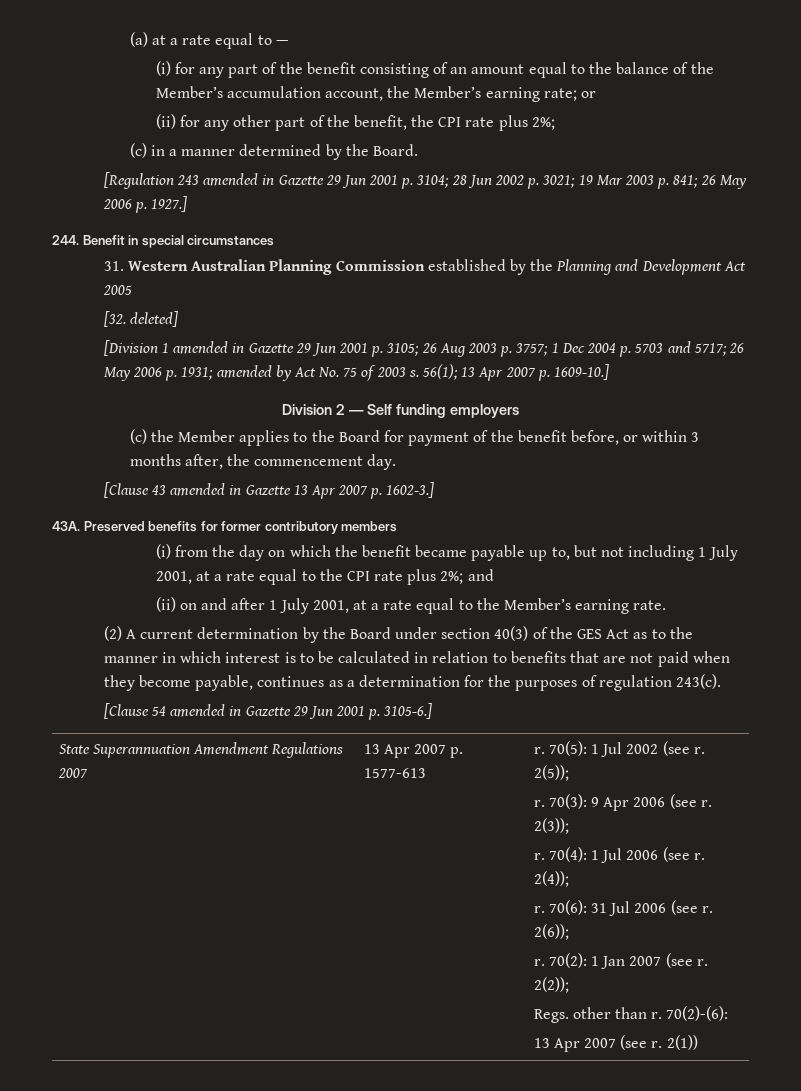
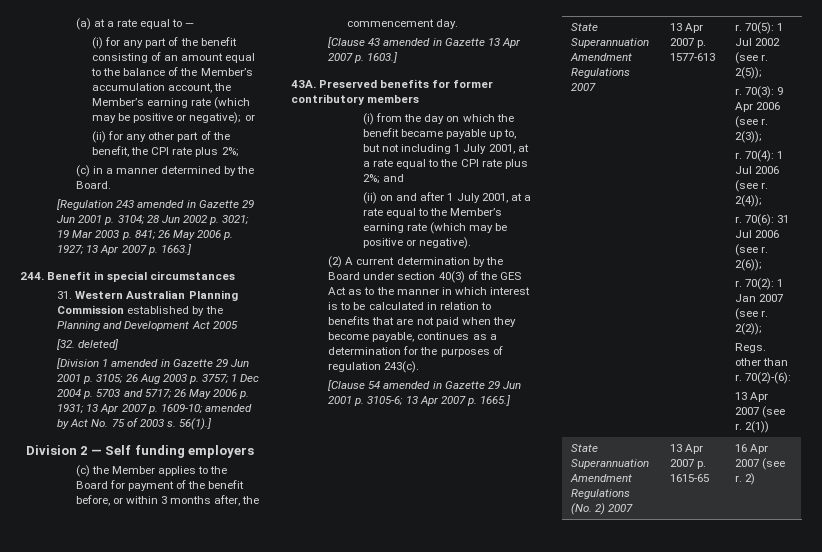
- (i) for any part of the benefit consisting of an amount equal to the balance of the Member’s accumulation account, the Member’s earning rate; or
+ (i) for any part of the benefit consisting of an amount equal to the balance of the Member’s accumulation account, the Member’s earning rate (which may be positive or negative); or
- [Regulation 243 amended in Gazette 29 Jun 2001 p. 3104; 28 Jun 2002 p. 3021; 19 Mar 2003 p. 841; 26 May 2006 p. 1927.]
+ [Regulation 243 amended in Gazette 29 Jun 2001 p. 3104; 28 Jun 2002 p. 3021; 19 Mar 2003 p. 841; 26 May 2006 p. 1927; 13 Apr 2007 p. 1663.]
- [Division 1 amended in Gazette 29 Jun 2001 p. 3105; 26 Aug 2003 p. 3757; 1 Dec 2004 p. 5703 and 5717; 26 May 2006 p. 1931; amended by Act No. 75 of 2003 s.
+ [Division 1 amended in Gazette 29 Jun 2001 p. 3105; 26 Aug 2003 p. 3757; 1 Dec 2004 p. 5703 and 5717; 26 May 2006 p. 1931; 13 Apr 2007 p. 1609-10; amended by Act No. 75 of 2003 s.
- 56(1); 13 Apr 2007 p. 1609-10.]
+ 56(1).]
- [Clause 43 amended in Gazette 13 Apr 2007 p. 1602-3.]
+ [Clause 43 amended in Gazette 13 Apr 2007 p. 1603.]
- (ii) on and after 1 July 2001, at a rate equal to the Member’s earning rate.
+ (ii) on and after 1 July 2001, at a rate equal to the Member’s earning rate (which may be positive or negative).
- [Clause 54 amended in Gazette 29 Jun 2001 p. 3105-6.]
+ [Clause 54 amended in Gazette 29 Jun 2001 p. 3105-6; 13 Apr 2007 p. 1665.]
+ State Superannuation Amendment Regulations (No. 2) 2007 | 13 Apr 2007 p. 1615-65 | 16 Apr 2007 (see r. 2)

